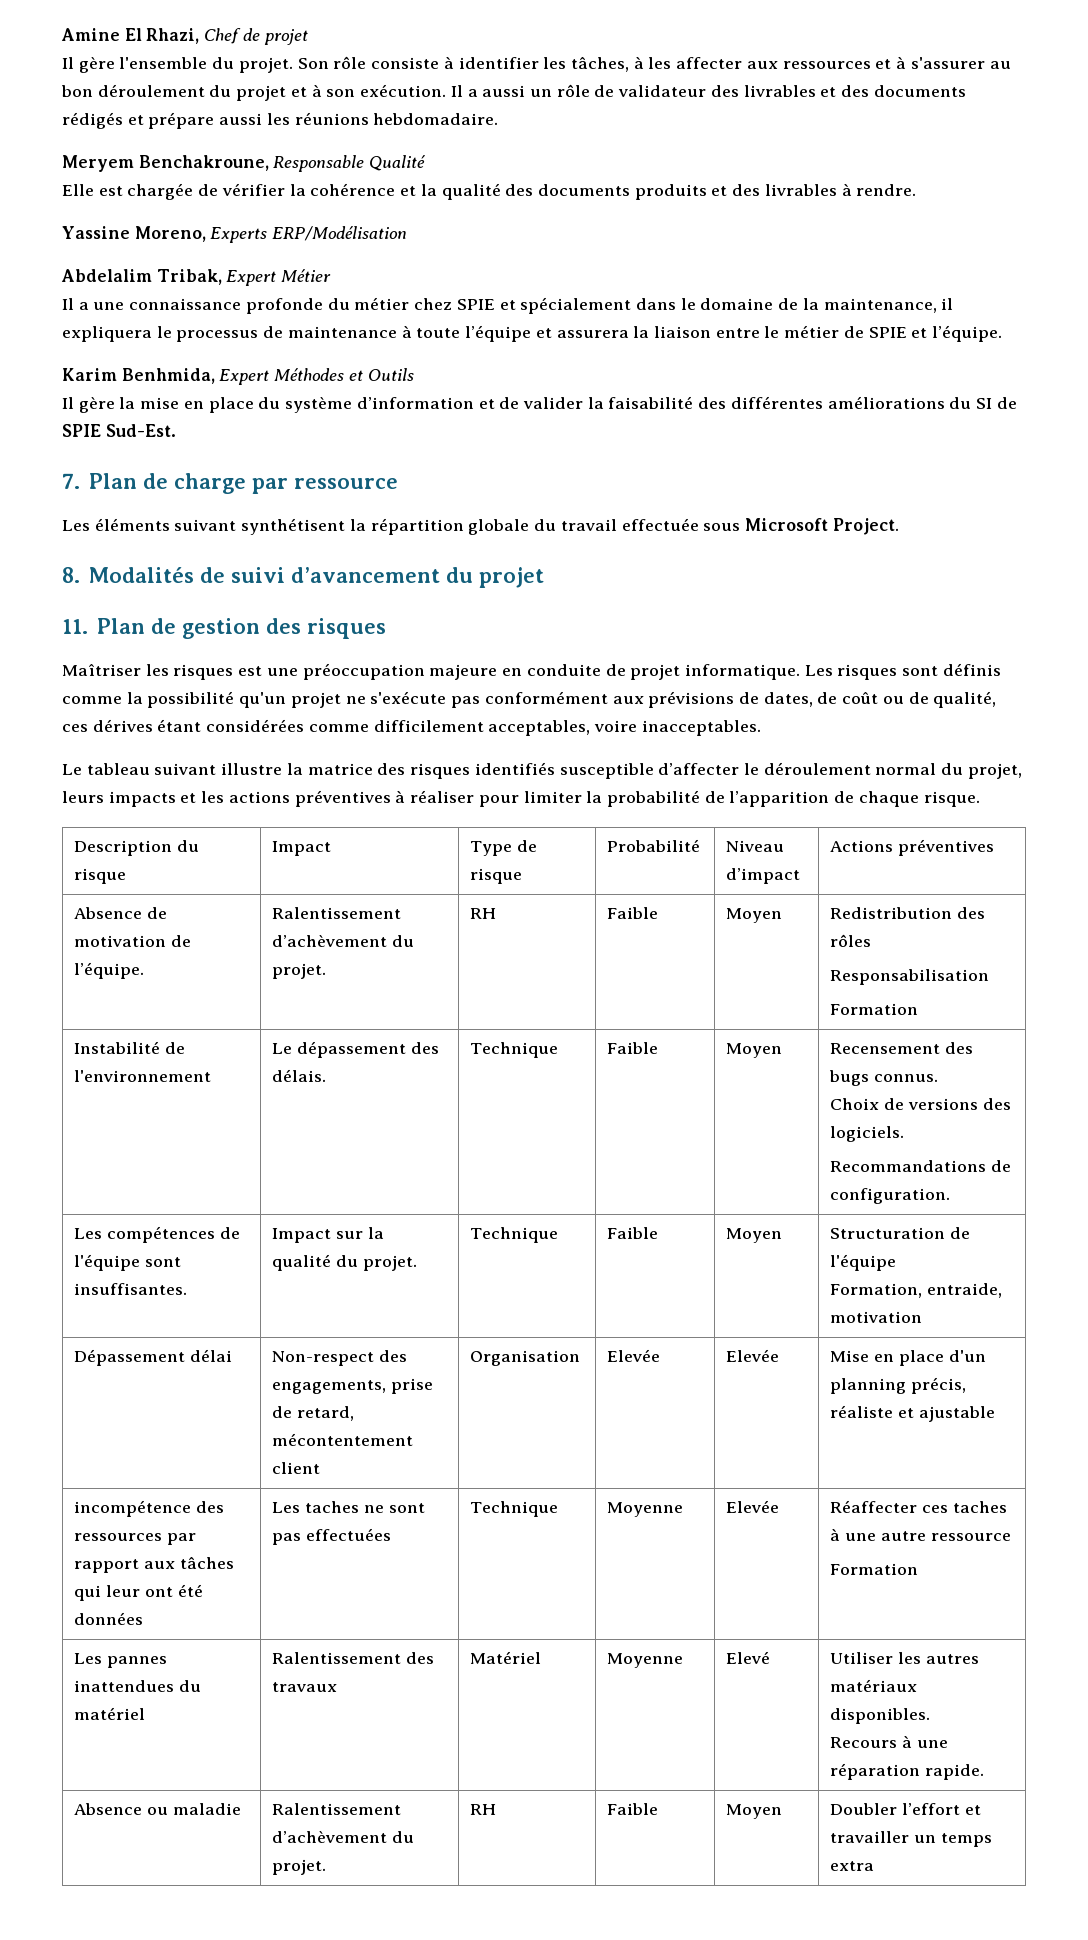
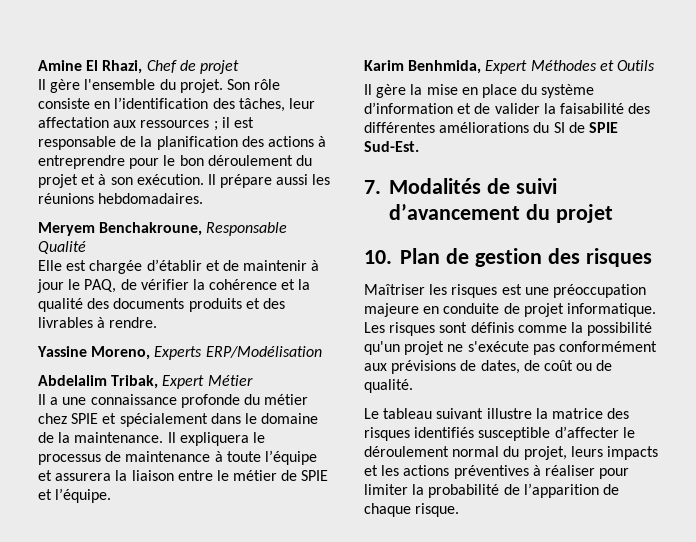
- Son rôle consiste à identifier les tâches, à les affecter aux ressources et à s'assurer au bon déroulement du projet et à son exécution.
+ Son rôle consiste en l’identification des tâches, leur affectation aux ressources ; il est responsable de la planification des actions à entreprendre pour le bon déroulement du projet et à son exécution.
- Il a aussi un rôle de validateur des livrables et des documents rédigés et prépare aussi les réunions hebdomadaire.
+ Il prépare aussi les réunions hebdomadaires.
- Elle est chargée de vérifier la cohérence et la qualité des documents produits et des livrables à rendre.
+ Elle est chargée d’établir et de maintenir à jour le PAQ, de vérifier la cohérence et la qualité des documents produits et des livrables à rendre.
- Il a une connaissance profonde du métier chez SPIE et spécialement dans le domaine de la maintenance, il expliquera le processus de maintenance à toute l’équipe et assurera la liaison entre le métier de SPIE et l’équipe.
+ Il a une connaissance profonde du métier chez SPIE et spécialement dans le domaine de la maintenance. Il expliquera le processus de maintenance à toute l’équipe et assurera la liaison entre le métier de SPIE et l’équipe.
- 7. Plan de charge par ressource
- Les éléments suivant synthétisent la répartition globale du travail effectuée sous Microsoft Project.
- 8. Modalités de suivi d’avancement du projet
+ 7. Modalités de suivi d’avancement du projet
- 11. Plan de gestion des risques
+ 10. Plan de gestion des risques
- Les risques sont définis comme la possibilité qu'un projet ne s'exécute pas conformément aux prévisions de dates, de coût ou de qualité, ces dérives étant considérées comme difficilement acceptables, voire inacceptables.
+ Les risques sont définis comme la possibilité qu'un projet ne s'exécute pas conformément aux prévisions de dates, de coût ou de qualité.
- Description du risque | Impact | Type de risque | Probabilité | Niveau d’impact | Actions préventives
- Absence de motivation de l’équipe. | Ralentissement d’achèvement du projet. | RH | Faible | Moyen | Redistribution des rôles
- Responsabilisation
- Formation
- Instabilité de l'environnement | Le dépassement des délais. | Technique | Faible | Moyen | Recensement des bugs connus.
- Choix de versions des logiciels.
- Recommandations de configuration.
- Les compétences de l'équipe sont insuffisantes. | Impact sur la qualité du projet. | Technique | Faible | Moyen | Structuration de l'équipe
- Formation, entraide, motivation
- Dépassement délai | Non-respect des engagements, prise de retard, mécontentement client | Organisation | Elevée | Elevée | Mise en place d'un planning précis, réaliste et ajustable
- incompétence des ressources par rapport aux tâches qui leur ont été données | Les taches ne sont pas effectuées | Technique | Moyenne | Elevée | Réaffecter ces taches à une autre ressource
- Formation
- Les pannes inattendues du matériel | Ralentissement des travaux | Matériel | Moyenne | Elevé | Utiliser les autres matériaux disponibles.
- Recours à une réparation rapide.
- Absence ou maladie | Ralentissement d’achèvement du projet. | RH | Faible | Moyen | Doubler l’effort et travailler un temps extra

